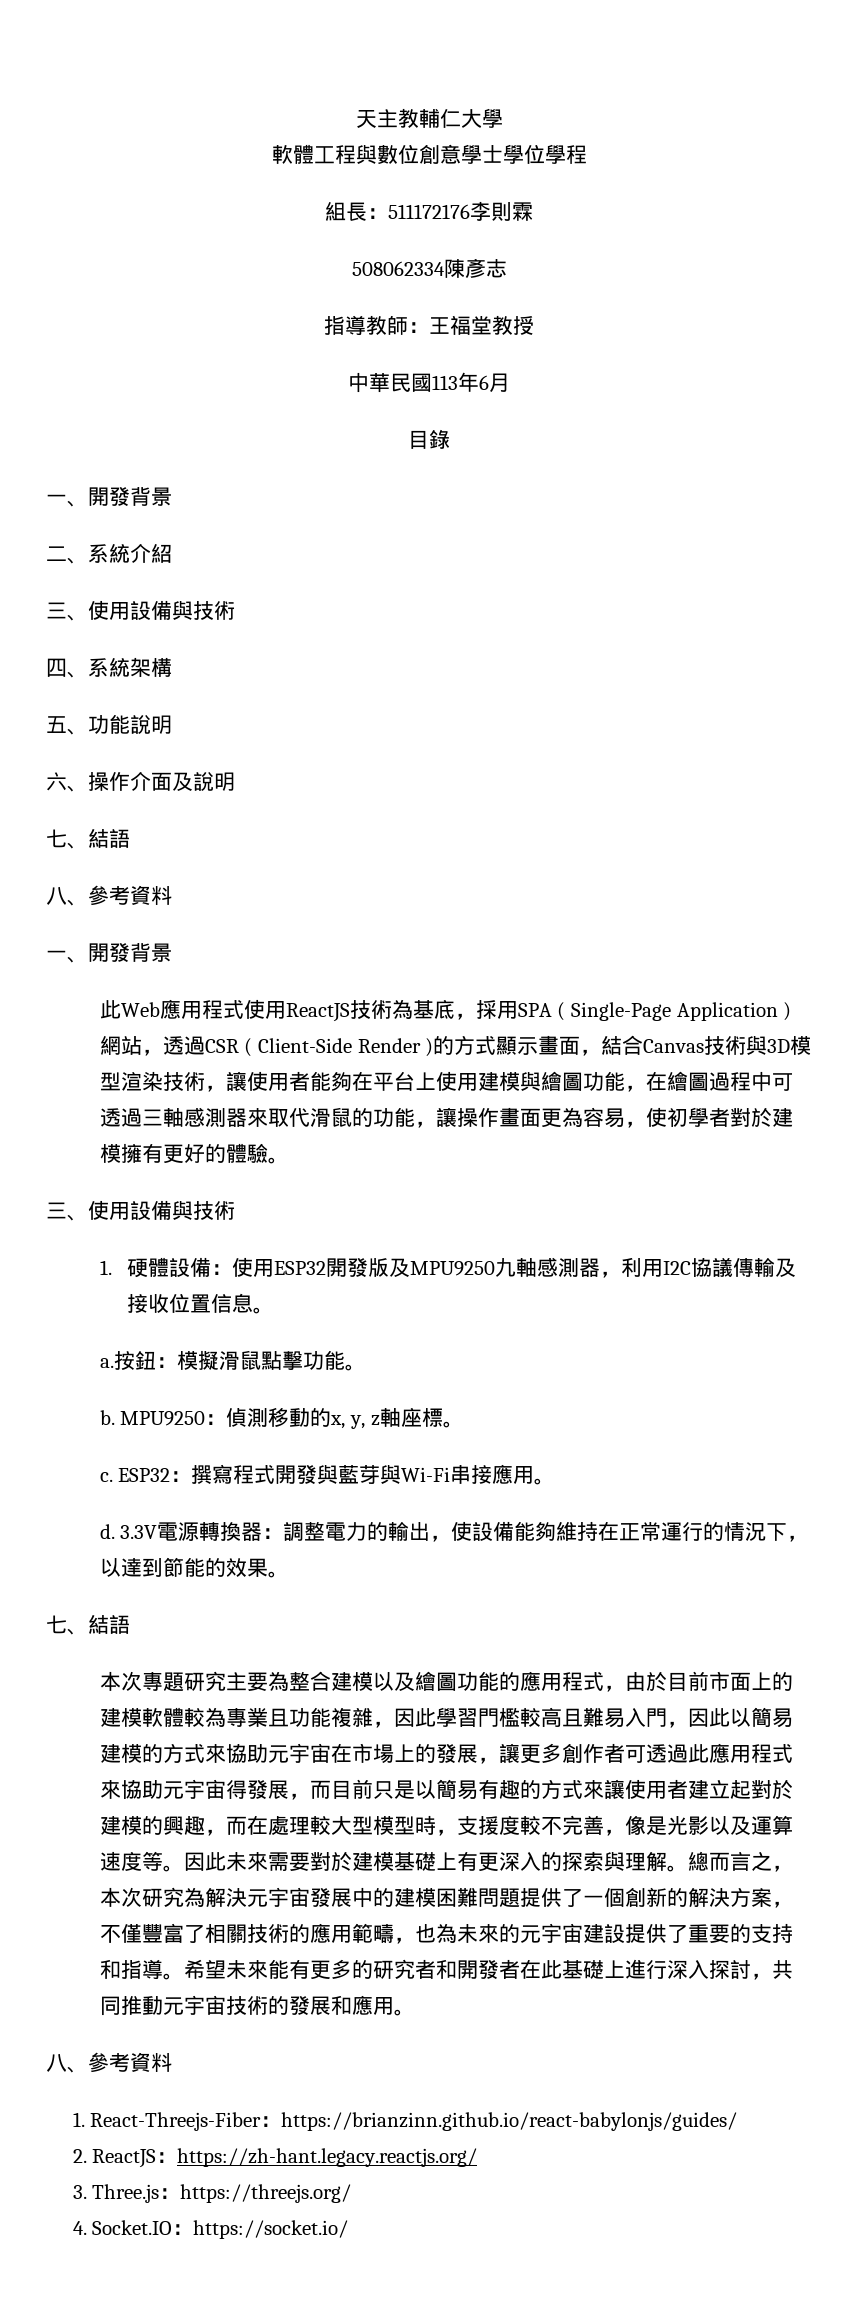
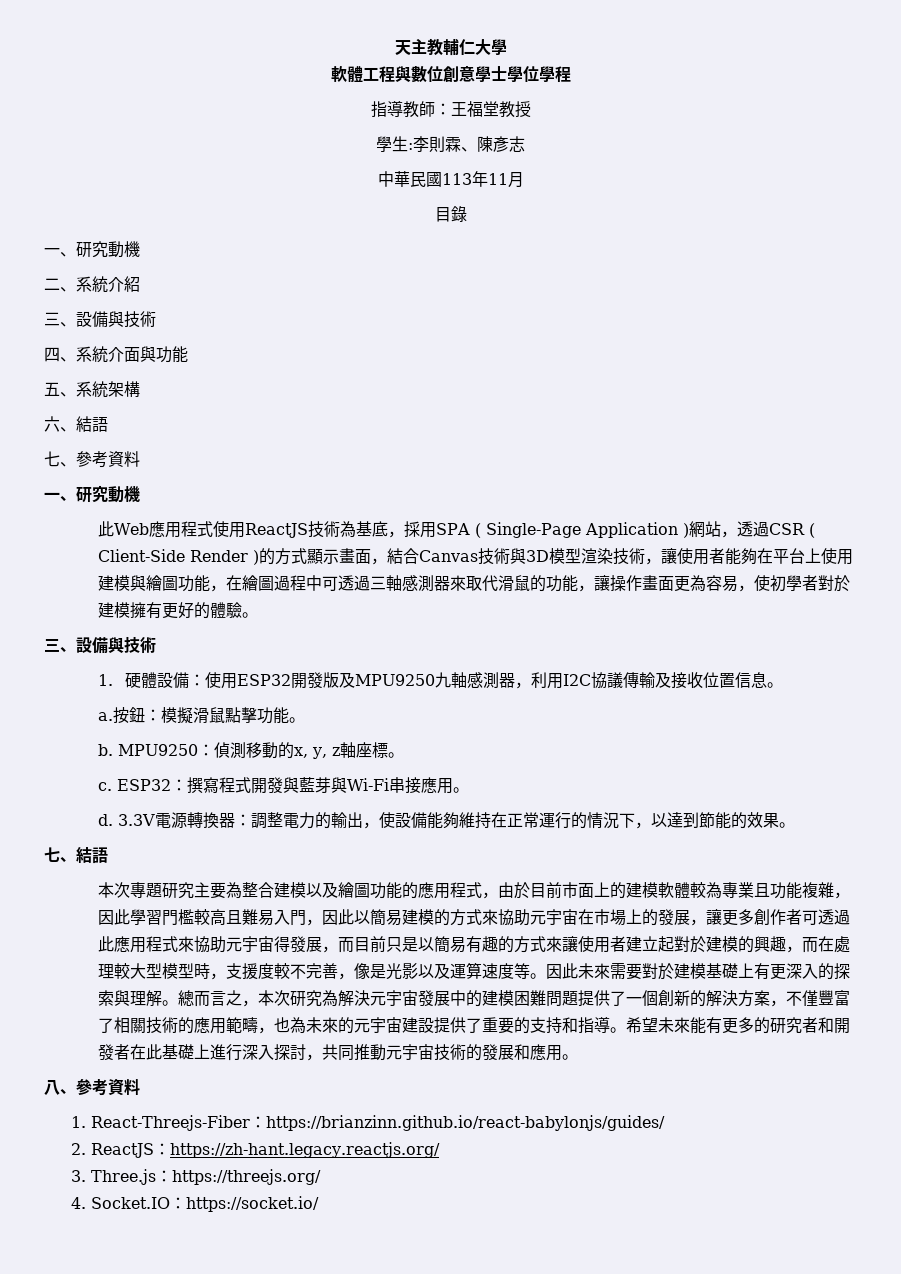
- 組長：511172176李則霖
- 508062334陳彥志
+ 學生:李則霖、陳彥志
- 中華民國113年6月
+ 中華民國113年11月
  目錄
- 一、開發背景
+ 一、研究動機
  二、系統介紹
- 三、使用設備與技術
+ 三、設備與技術
- 四、系統架構
- 五、功能說明
- 六、操作介面及說明
- 七、結語
- 八、參考資料
- 一、開發背景
+ 四、系統介面與功能
+ 五、系統架構
+ 六、結語
+ 七、參考資料
+ 一、研究動機
  此Web應用程式使用ReactJS技術為基底，採用SPA ( Single-Page Application )網站，透過CSR ( Client-Side Render )的方式顯示畫面，結合Canvas技術與3D模型渲染技術，讓使用者能夠在平台上使用建模與繪圖功能，在繪圖過程中可透過三軸感測器來取代滑鼠的功能，讓操作畫面更為容易，使初學者對於建模擁有更好的體驗。
- 三、使用設備與技術
+ 三、設備與技術

